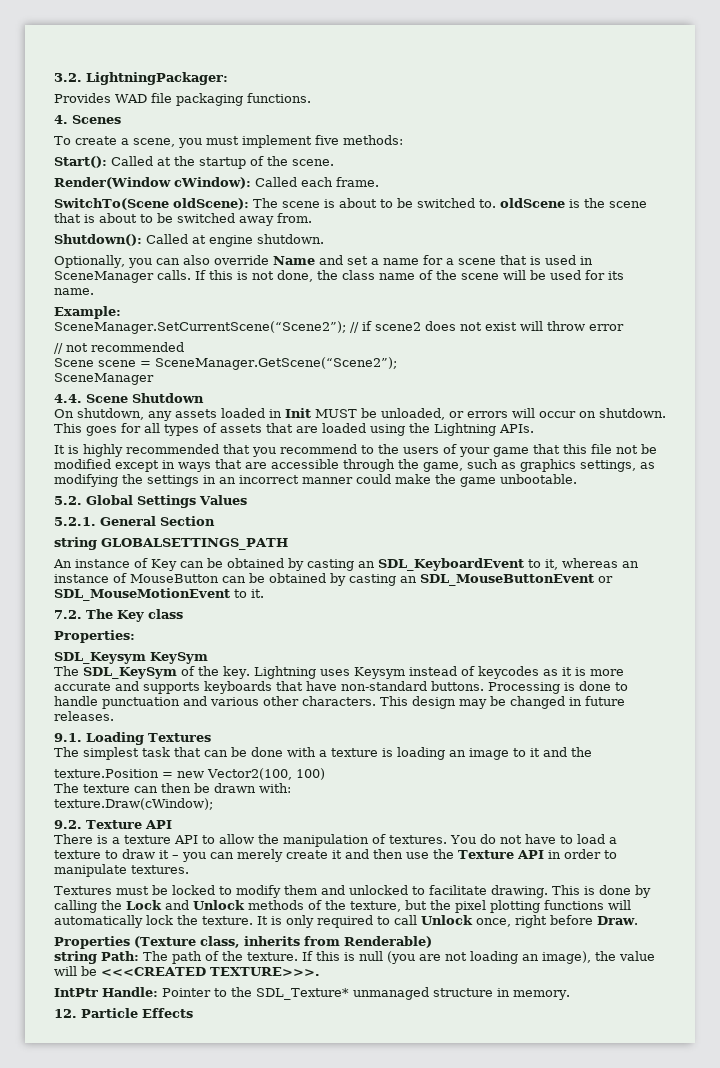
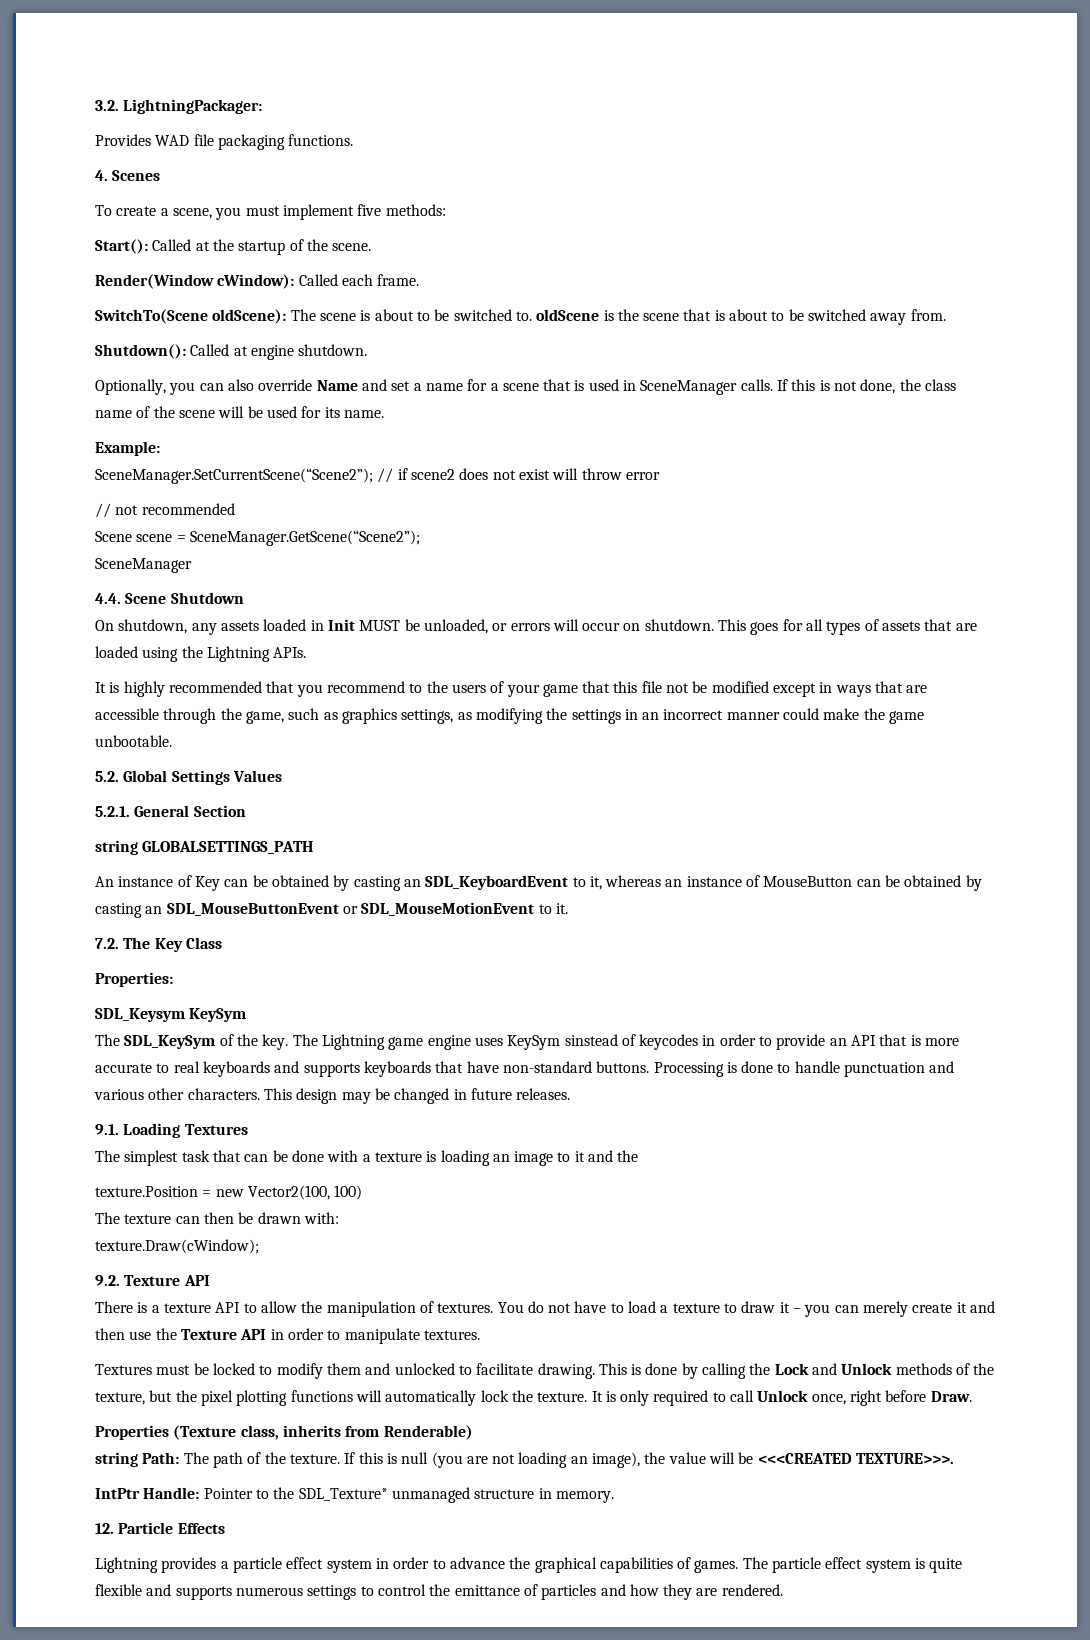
- 7.2. The Key class
+ 7.2. The Key Class
- Lightning uses Keysym instead of keycodes as it is more accurate and supports keyboards that have non-standard buttons.
+ The Lightning game engine uses KeySym sinstead of keycodes in order to provide an API that is more accurate to real keyboards and supports keyboards that have non-standard buttons.
+ Lightning provides a particle effect system in order to advance the graphical capabilities of games. The particle effect system is quite flexible and supports numerous settings to control the emittance of particles and how they are rendered.

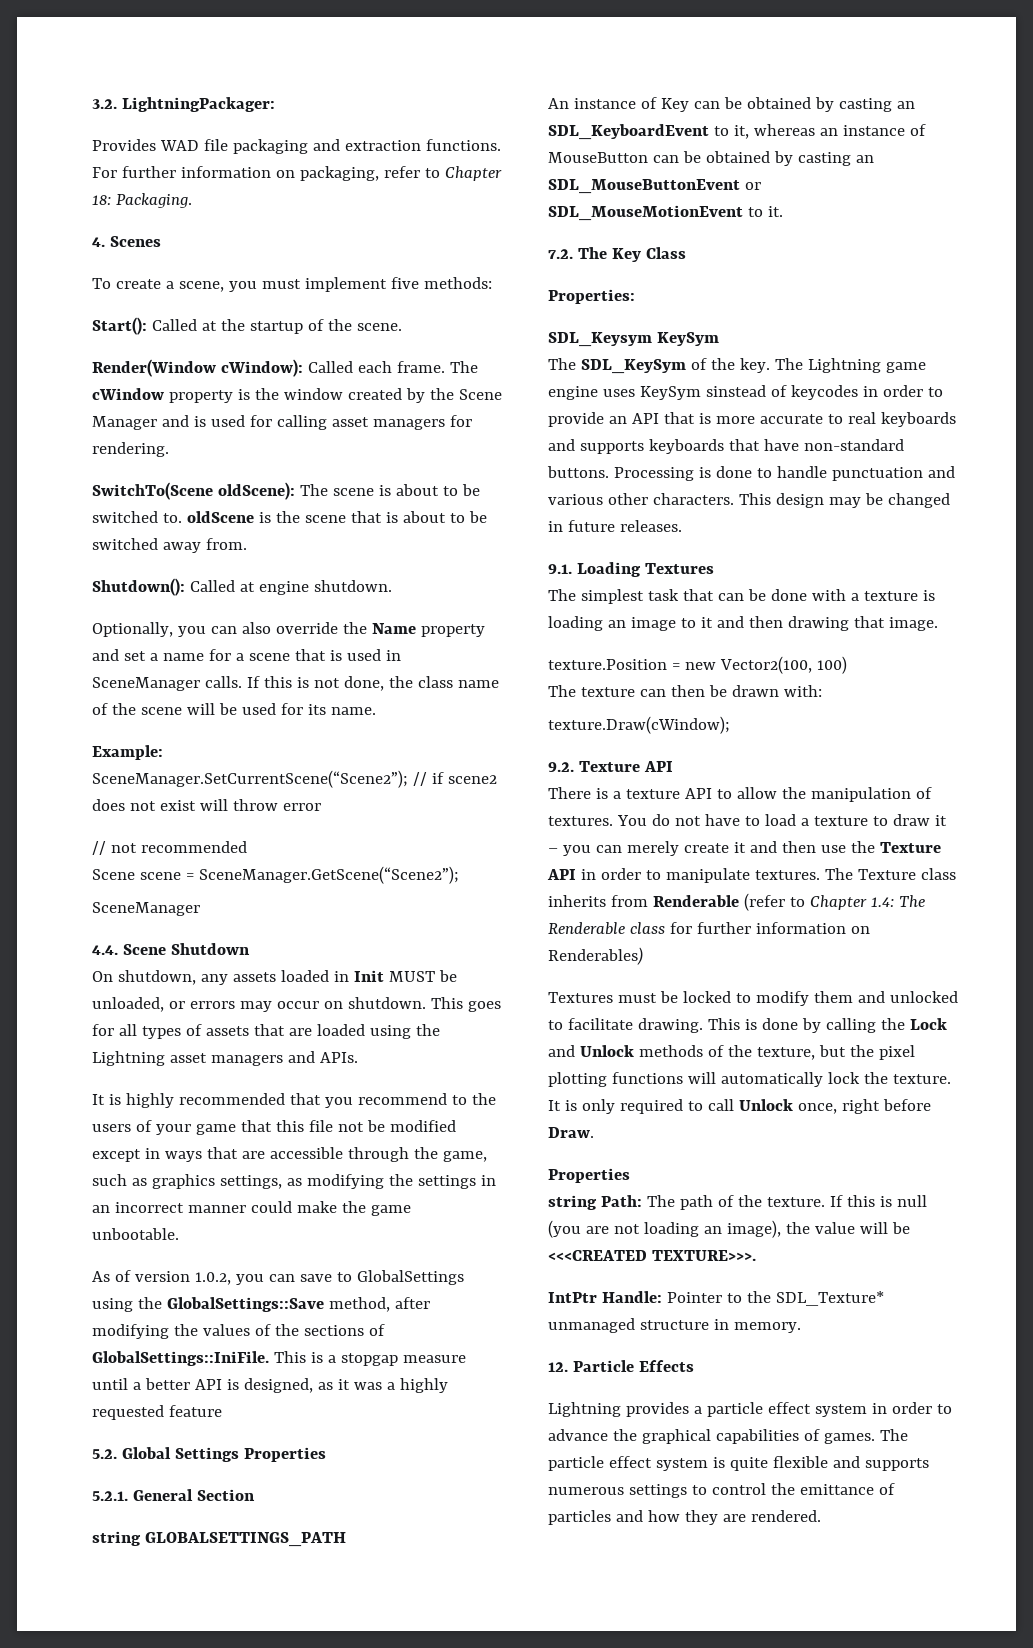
- Provides WAD file packaging functions.
+ Provides WAD file packaging and extraction functions. For further information on packaging, refer to Chapter 18: Packaging.
+ The cWindow property is the window created by the Scene Manager and is used for calling asset managers for rendering.
- Optionally, you can also override Name and set a name for a scene that is used in SceneManager calls.
+ Optionally, you can also override the Name property and set a name for a scene that is used in SceneManager calls.
- On shutdown, any assets loaded in Init MUST be unloaded, or errors will occur on shutdown.
+ On shutdown, any assets loaded in Init MUST be unloaded, or errors may occur on shutdown.
- This goes for all types of assets that are loaded using the Lightning APIs.
+ This goes for all types of assets that are loaded using the Lightning asset managers and APIs.
+ As of version 1.0.2, you can save to GlobalSettings using the GlobalSettings::Save method, after modifying the values of the sections of GlobalSettings::IniFile. This is a stopgap measure until a better API is designed, as it was a highly requested feature
- 5.2. Global Settings Values
+ 5.2. Global Settings Properties
- The simplest task that can be done with a texture is loading an image to it and the
+ The simplest task that can be done with a texture is loading an image to it and then drawing that image.
+ The Texture class inherits from Renderable (refer to Chapter 1.4: The Renderable class for further information on Renderables)
  It is only required to call Unlock once, right before Draw.
- Properties (Texture class, inherits from Renderable)
+ Properties

